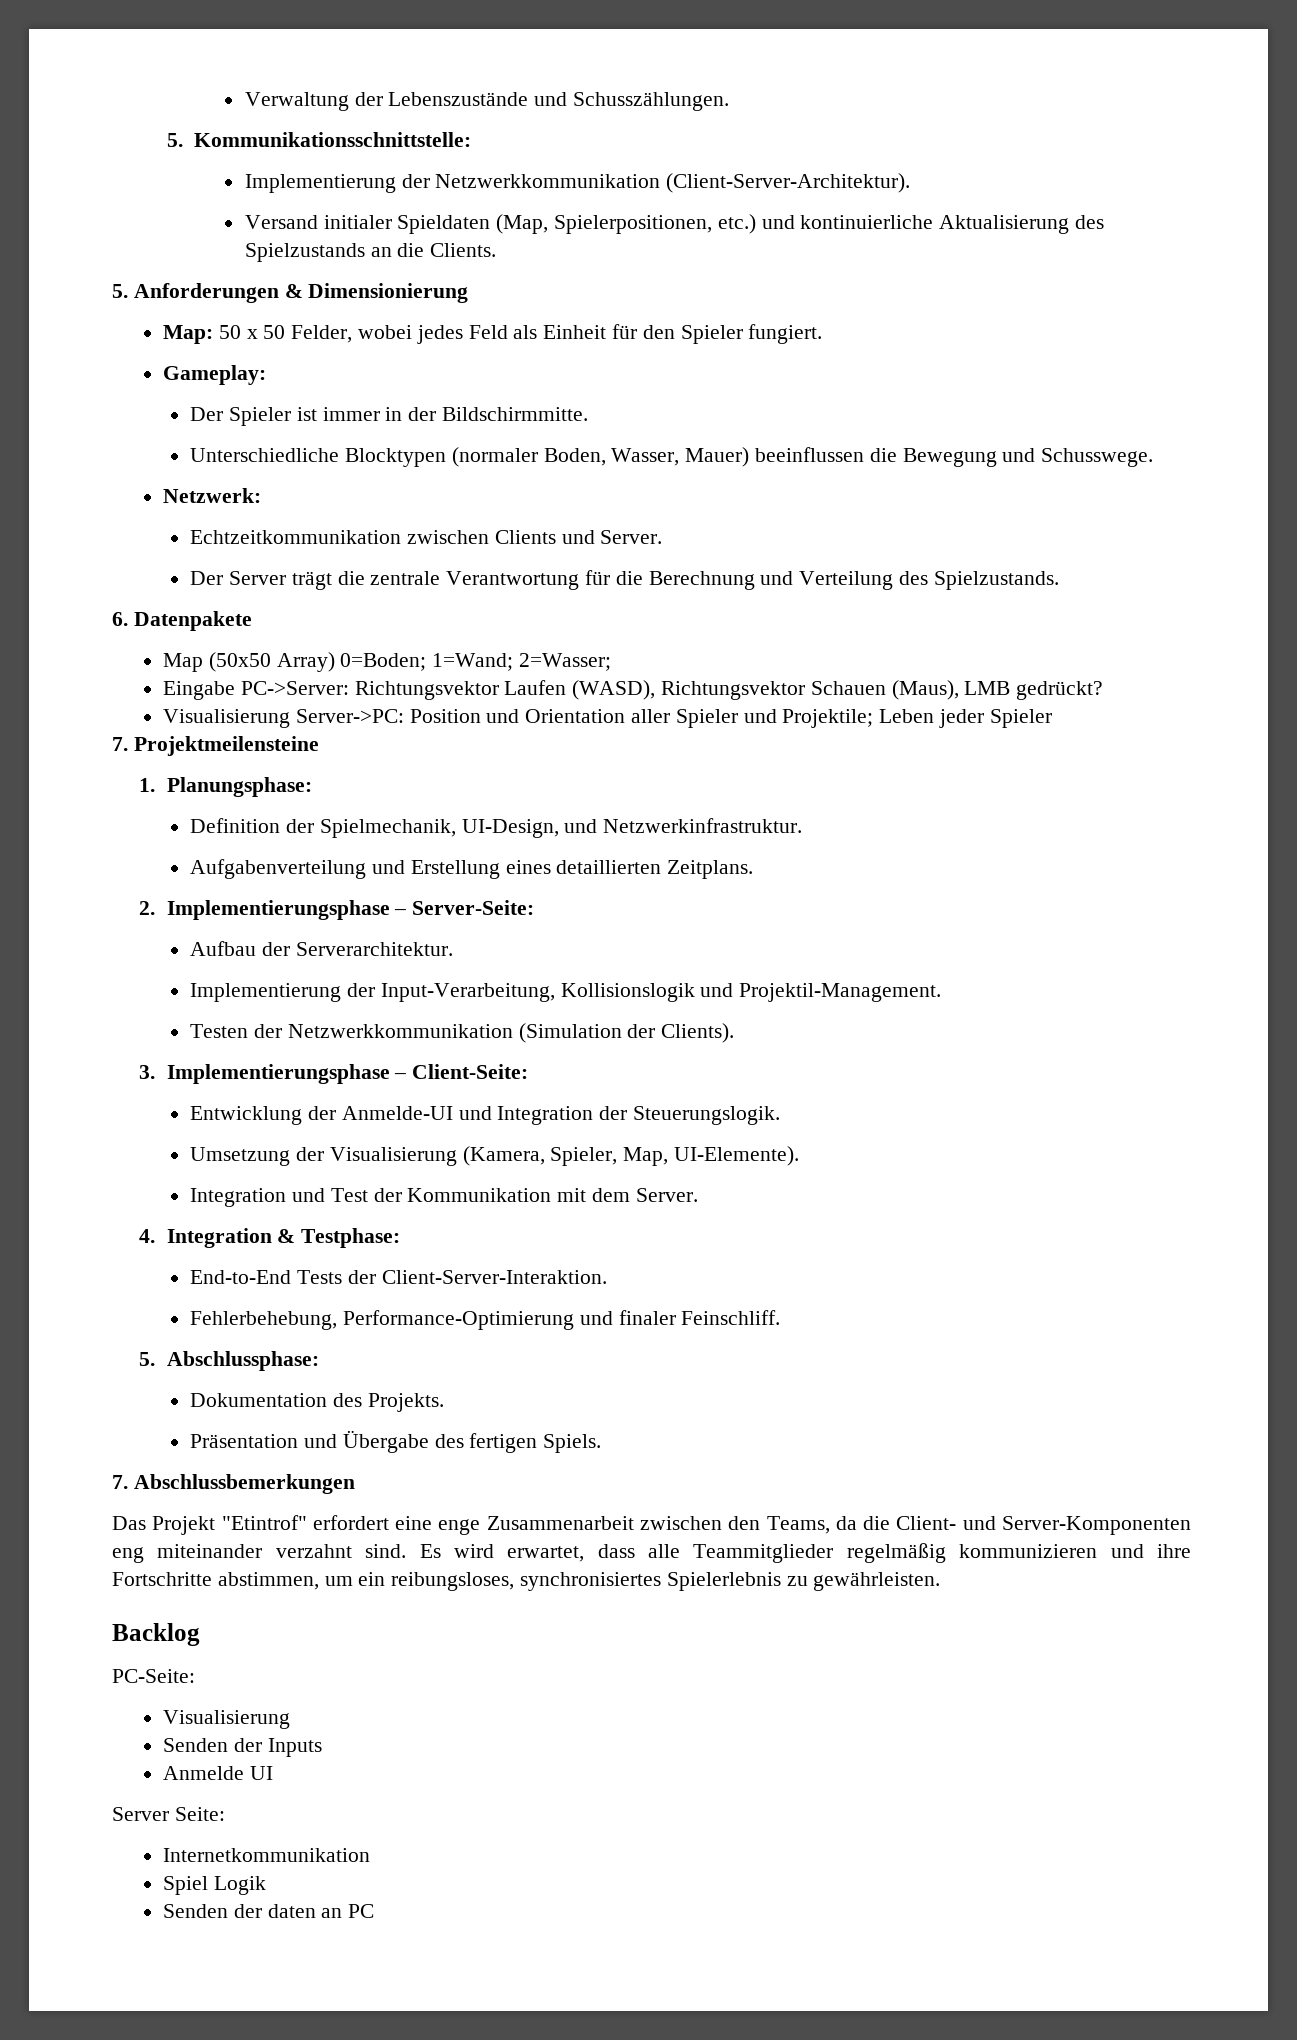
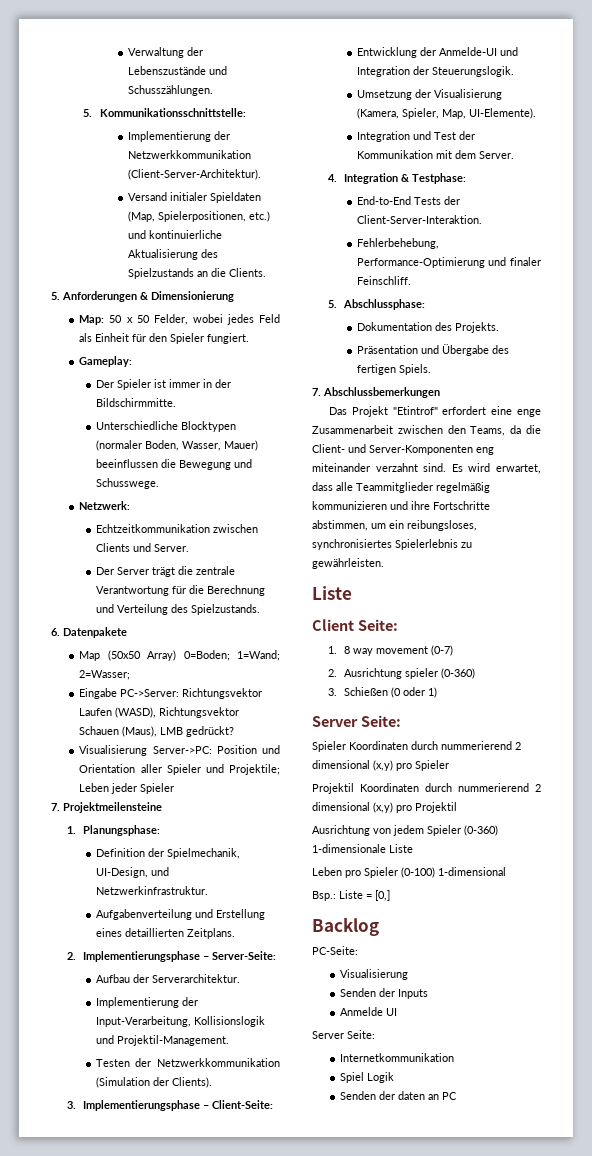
  Es wird erwartet, dass alle Teammitglieder regelmäßig kommunizieren und ihre Fortschritte abstimmen, um ein reibungsloses, synchronisiertes Spielerlebnis zu gewährleisten.
+ Liste
+ Client Seite:
+ 1. 8 way movement (0-7)
+ 2. Ausrichtung spieler (0-360)
+ 3. Schießen (0 oder 1)
+ Server Seite:
+ Spieler Koordinaten durch nummerierend 2 dimensional (x,y) pro Spieler
+ Projektil Koordinaten durch nummerierend 2 dimensional (x,y) pro Projektil
+ Ausrichtung von jedem Spieler (0-360) 1-dimensionale Liste
+ Leben pro Spieler (0-100) 1-dimensional
+ Bsp.: Liste = [0,]

